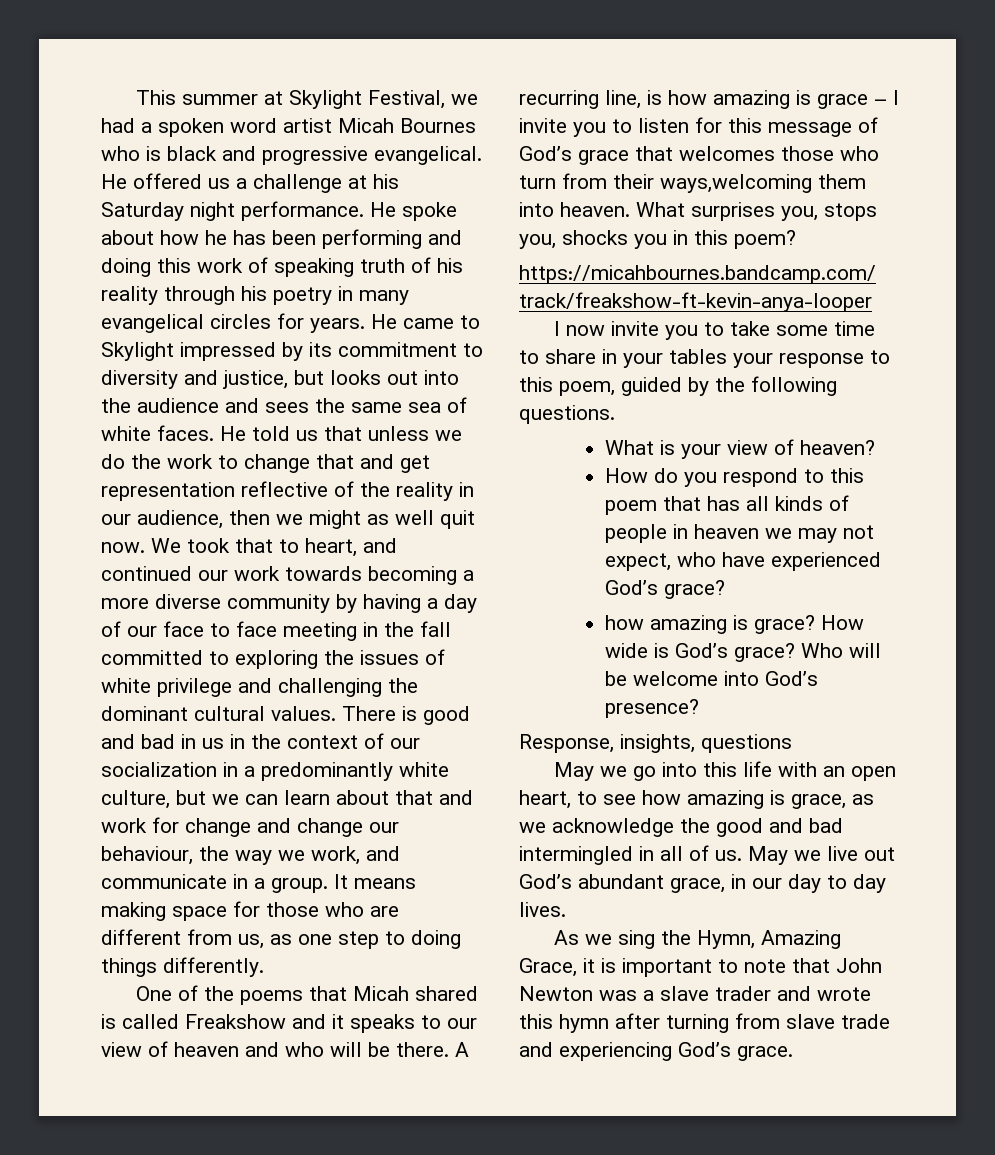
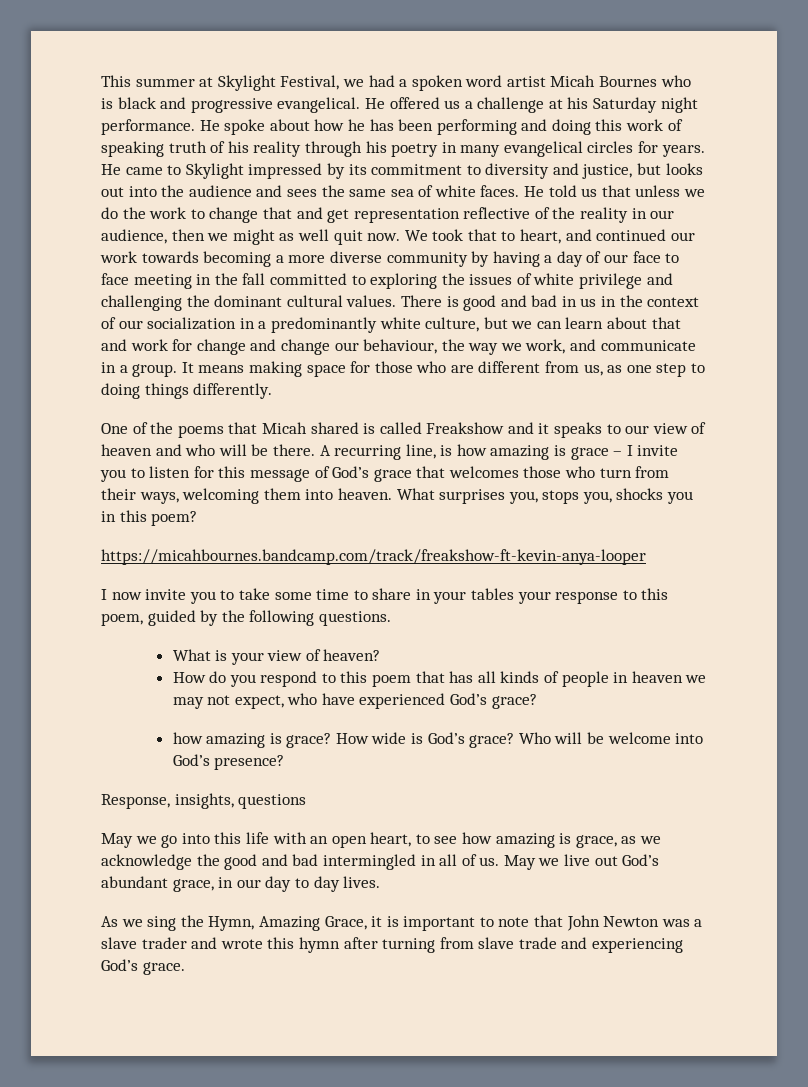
- A recurring line, is how amazing is grace – I invite you to listen for this message of God’s grace that welcomes those who turn from their ways,welcoming them into heaven.
+ A recurring line, is how amazing is grace – I invite you to listen for this message of God’s grace that welcomes those who turn from their ways, welcoming them into heaven.

